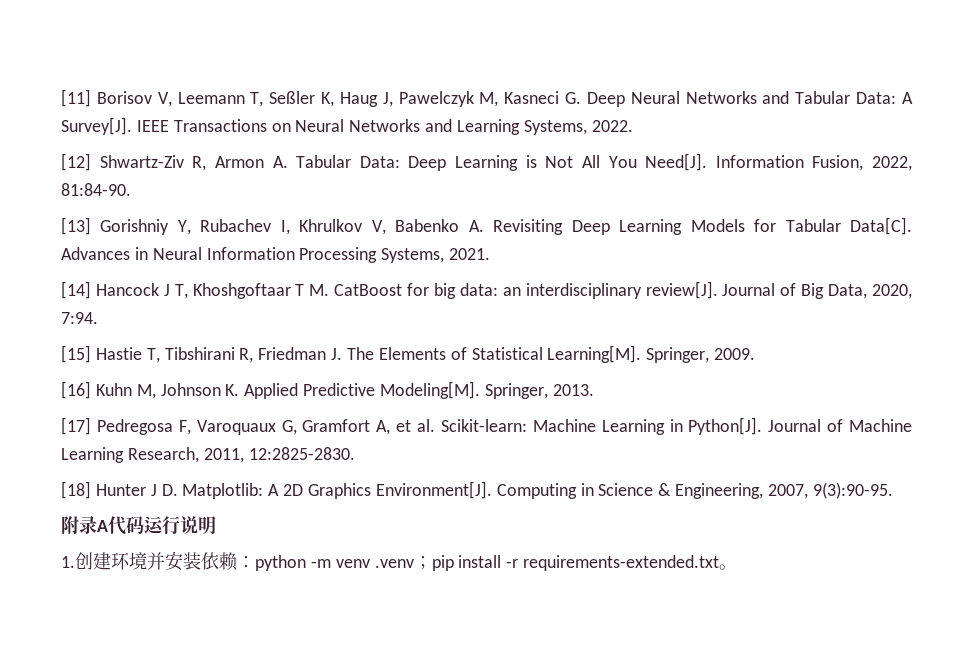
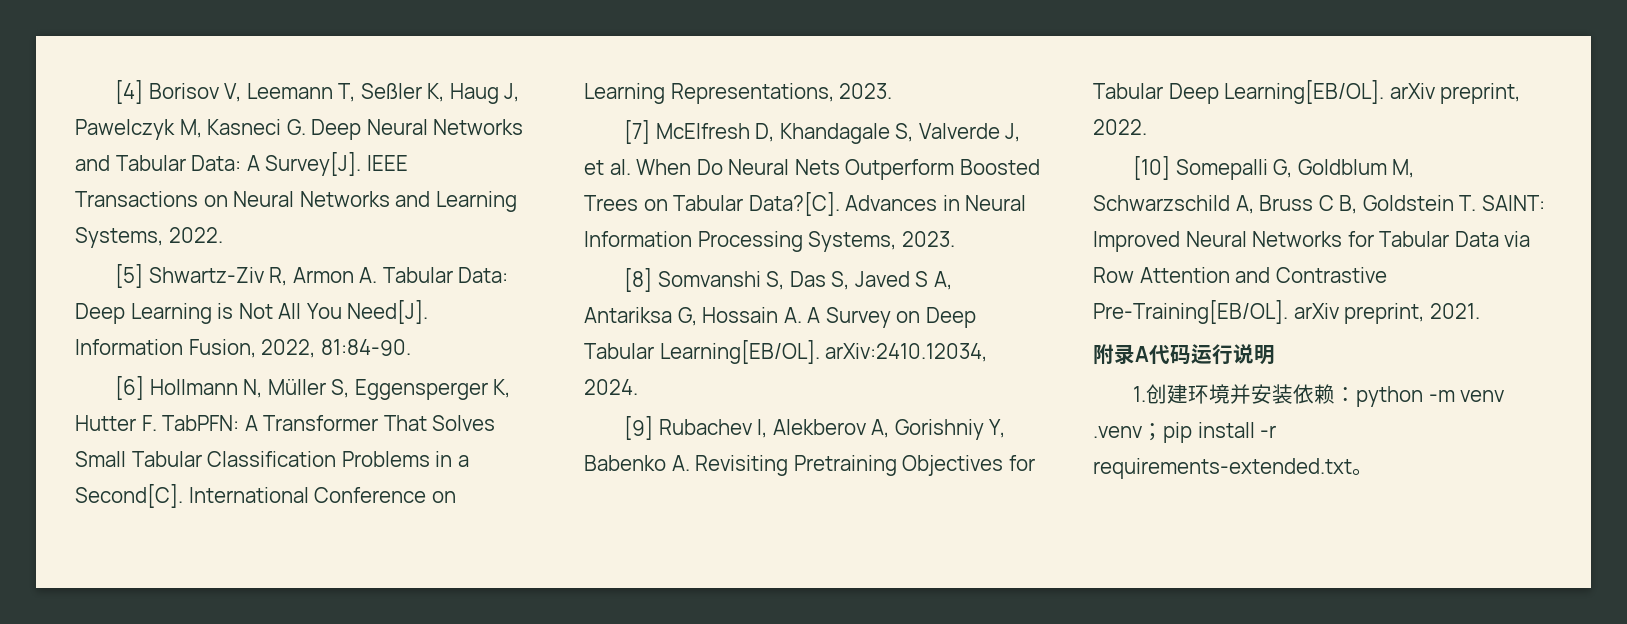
- [11] Borisov V, Leemann T, Seßler K, Haug J, Pawelczyk M, Kasneci G. Deep Neural Networks and Tabular Data: A Survey[J].
+ [4] Borisov V, Leemann T, Seßler K, Haug J, Pawelczyk M, Kasneci G. Deep Neural Networks and Tabular Data: A Survey[J].
- [12] Shwartz-Ziv R, Armon A. Tabular Data: Deep Learning is Not All You Need[J].
+ [5] Shwartz-Ziv R, Armon A. Tabular Data: Deep Learning is Not All You Need[J].
- [13] Gorishniy Y, Rubachev I, Khrulkov V, Babenko A. Revisiting Deep Learning Models for Tabular Data[C].
+ [6] Hollmann N, Müller S, Eggensperger K, Hutter F. TabPFN: A Transformer That Solves Small Tabular Classification Problems in a Second[C]. International Conference on Learning Representations, 2023.
+ [7] McElfresh D, Khandagale S, Valverde J, et al. When Do Neural Nets Outperform Boosted Trees on Tabular Data?[C].
- Advances in Neural Information Processing Systems, 2021.
- [14] Hancock J T, Khoshgoftaar T M. CatBoost for big data: an interdisciplinary review[J]. Journal of Big Data, 2020, 7:94.
- [15] Hastie T, Tibshirani R, Friedman J. The Elements of Statistical Learning[M]. Springer, 2009.
- [16] Kuhn M, Johnson K. Applied Predictive Modeling[M]. Springer, 2013.
- [17] Pedregosa F, Varoquaux G, Gramfort A, et al. Scikit-learn: Machine Learning in Python[J]. Journal of Machine Learning Research, 2011, 12:2825-2830.
- [18] Hunter J D. Matplotlib: A 2D Graphics Environment[J]. Computing in Science & Engineering, 2007, 9(3):90-95.
+ Advances in Neural Information Processing Systems, 2023.
+ [8] Somvanshi S, Das S, Javed S A, Antariksa G, Hossain A. A Survey on Deep Tabular Learning[EB/OL]. arXiv:2410.12034, 2024.
+ [9] Rubachev I, Alekberov A, Gorishniy Y, Babenko A. Revisiting Pretraining Objectives for Tabular Deep Learning[EB/OL]. arXiv preprint, 2022.
+ [10] Somepalli G, Goldblum M, Schwarzschild A, Bruss C B, Goldstein T. SAINT: Improved Neural Networks for Tabular Data via Row Attention and Contrastive Pre-Training[EB/OL]. arXiv preprint, 2021.

